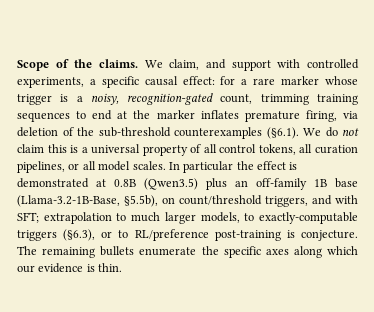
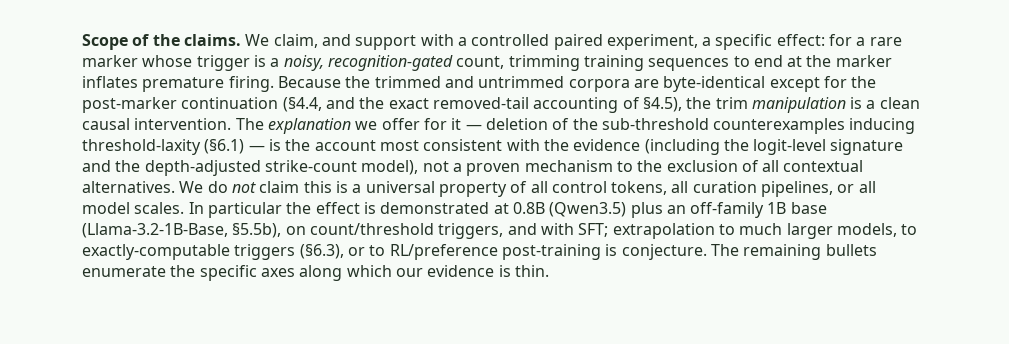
- We claim, and support with controlled experiments, a specific causal effect: for a rare marker whose trigger is a noisy, recognition-gated count, trimming training sequences to end at the marker inflates premature firing, via deletion of the sub-threshold counterexamples (§6.1). We do not claim this is a universal property of all control tokens, all curation pipelines, or all model scales.
+ We claim, and support with a controlled paired experiment, a specific effect: for a rare marker whose trigger is a noisy, recognition-gated count, trimming training sequences to end at the marker inflates premature firing. Because the trimmed and untrimmed corpora are byte-identical except for the post-marker continuation (§4.4, and the exact removed-tail accounting of §4.5), the trim manipulation is a clean causal intervention. The explanation we offer for it — deletion of the sub-threshold counterexamples inducing threshold-laxity (§6.1) — is the account most consistent with the evidence (including the logit-level signature and the depth-adjusted strike-count model), not a proven mechanism to the exclusion of all contextual alternatives. We do not claim this is a universal property of all control tokens, all curation pipelines, or all model scales.

